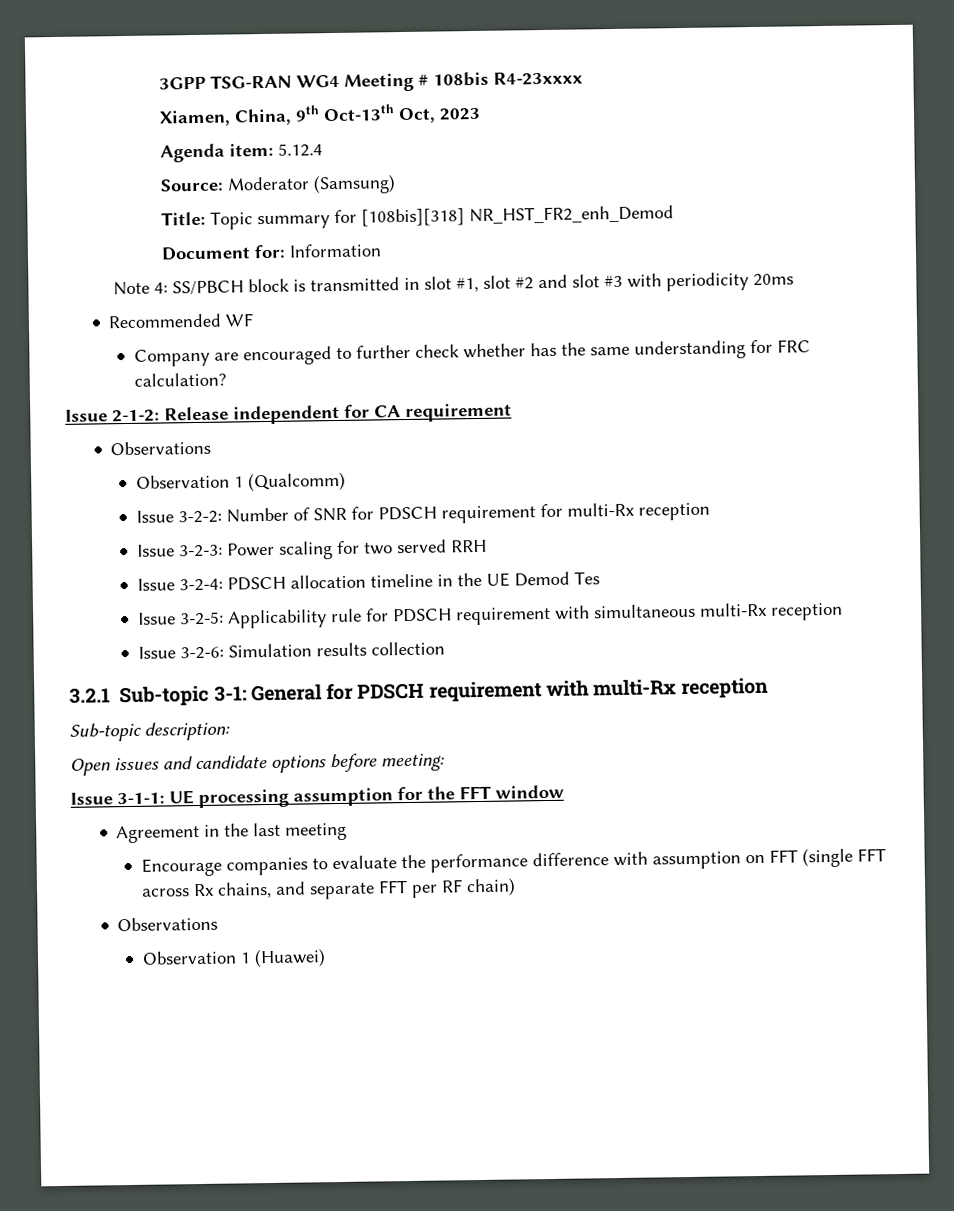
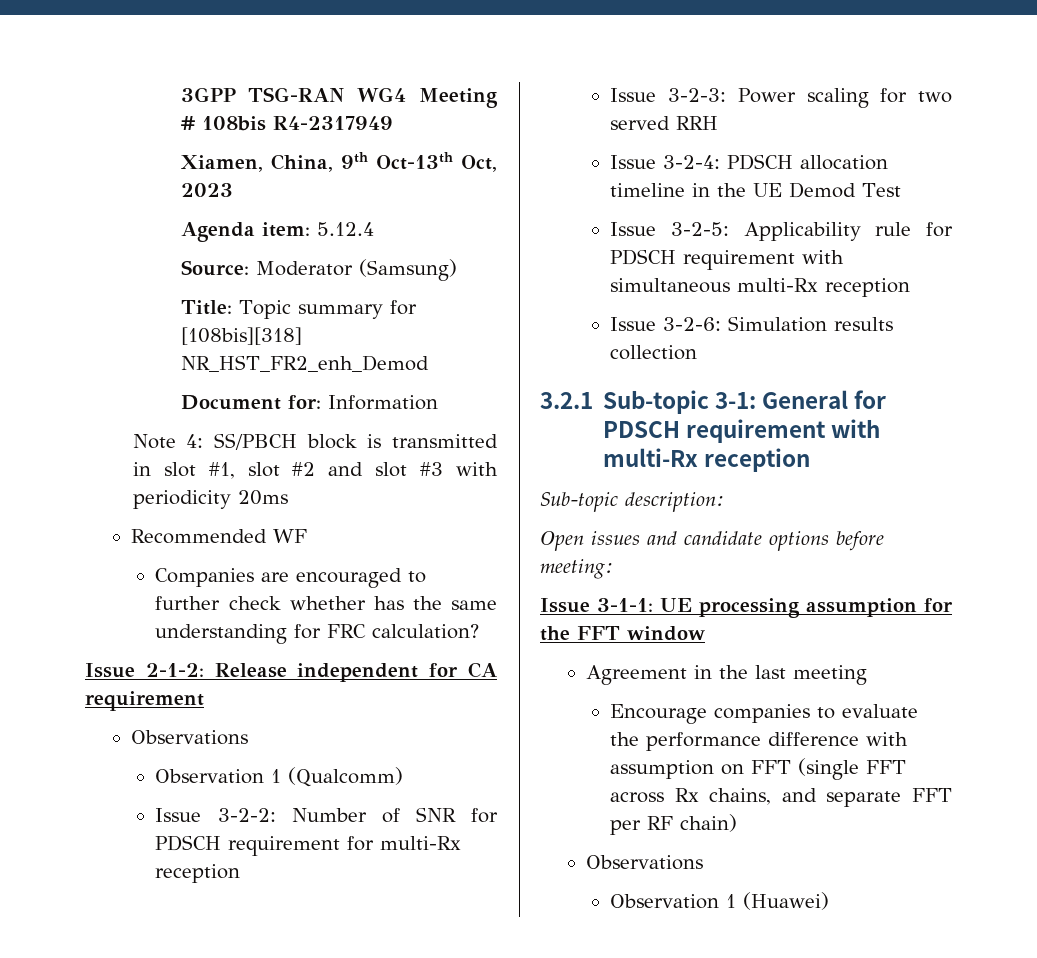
- 3GPP TSG-RAN WG4 Meeting # 108bis R4-23xxxx
+ 3GPP TSG-RAN WG4 Meeting # 108bis R4-2317949
- Company are encouraged to further check whether has the same understanding for FRC calculation?
+ Companies are encouraged to further check whether has the same understanding for FRC calculation?
- Issue 3-2-4: PDSCH allocation timeline in the UE Demod Tes
+ Issue 3-2-4: PDSCH allocation timeline in the UE Demod Test

